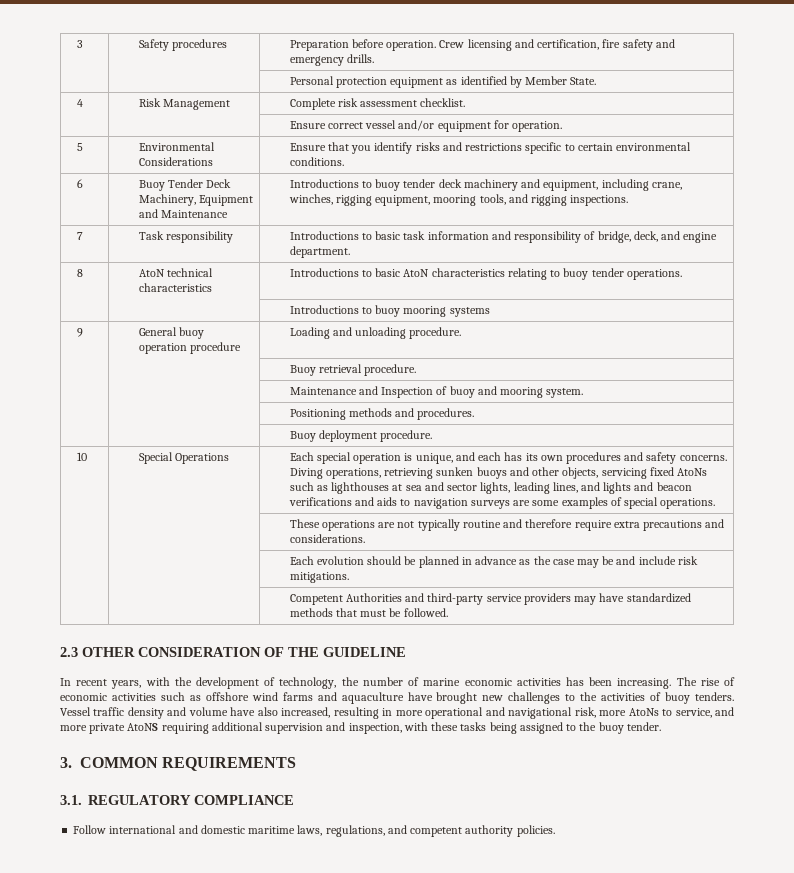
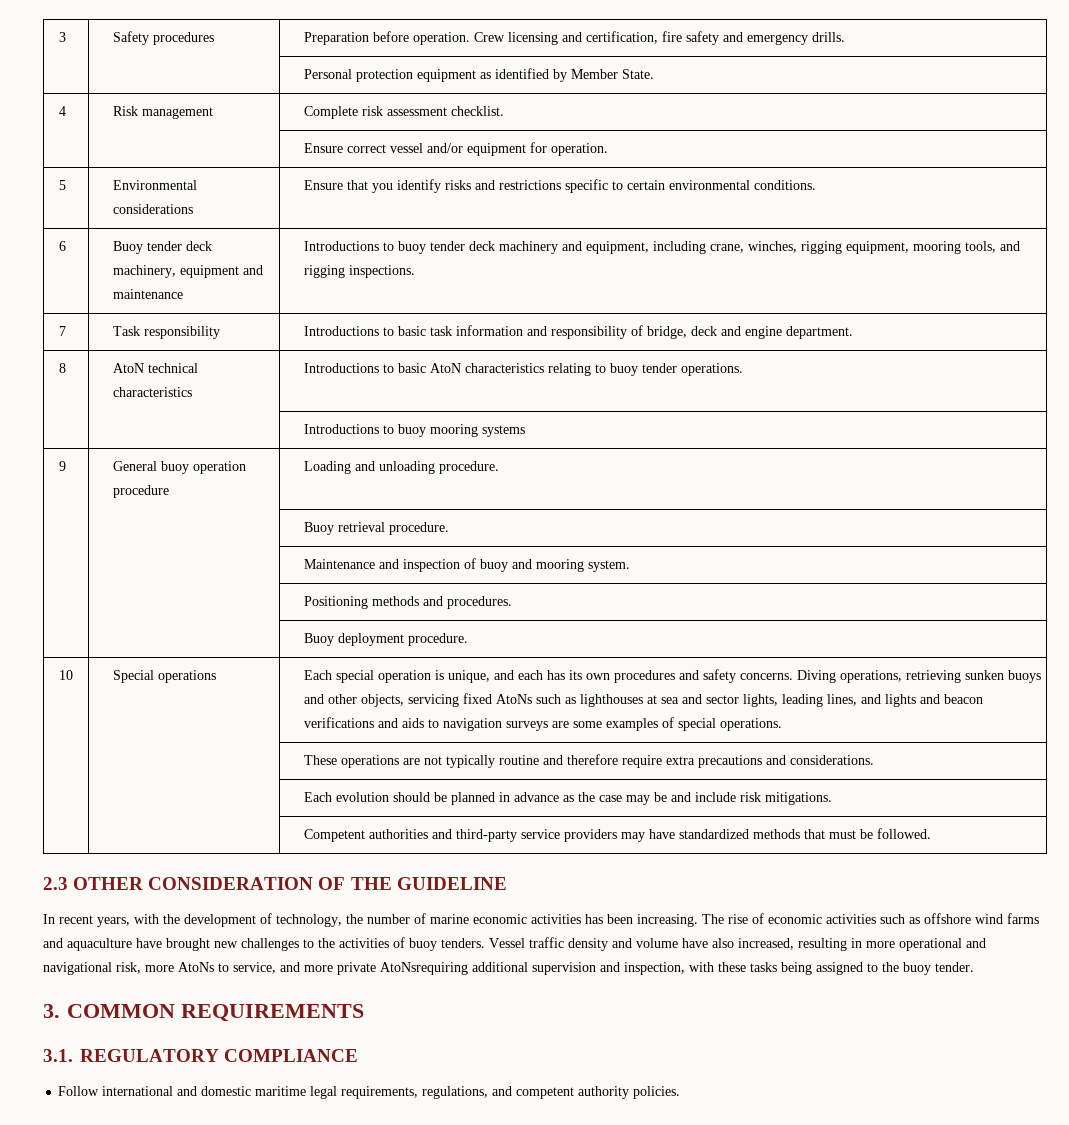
- 4 | Risk Management | Complete risk assessment checklist.
+ 4 | Risk management | Complete risk assessment checklist.
- 5 | Environmental Considerations | Ensure that you identify risks and restrictions specific to certain environmental conditions.
+ 5 | Environmental considerations | Ensure that you identify risks and restrictions specific to certain environmental conditions.
- 6 | Buoy Tender Deck Machinery, Equipment and Maintenance | Introductions to buoy tender deck machinery and equipment, including crane, winches, rigging equipment, mooring tools, and rigging inspections.
+ 6 | Buoy tender deck machinery, equipment and maintenance | Introductions to buoy tender deck machinery and equipment, including crane, winches, rigging equipment, mooring tools, and rigging inspections.
- 7 | Task responsibility | Introductions to basic task information and responsibility of bridge, deck, and engine department.
+ 7 | Task responsibility | Introductions to basic task information and responsibility of bridge, deck and engine department.
- | | Maintenance and Inspection of buoy and mooring system.
+ | | Maintenance and inspection of buoy and mooring system.
- Special Operations
+ Special operations
- | | Competent Authorities and third-party service providers may have standardized methods that must be followed.
+ | | Competent authorities and third-party service providers may have standardized methods that must be followed.
- Vessel traffic density and volume have also increased, resulting in more operational and navigational risk, more AtoNs to service, and more private AtoNS requiring additional supervision and inspection, with these tasks being assigned to the buoy tender.
+ Vessel traffic density and volume have also increased, resulting in more operational and navigational risk, more AtoNs to service, and more private AtoNsrequiring additional supervision and inspection, with these tasks being assigned to the buoy tender.
- Follow international and domestic maritime laws, regulations, and competent authority policies.
+ Follow international and domestic maritime legal requirements, regulations, and competent authority policies.

